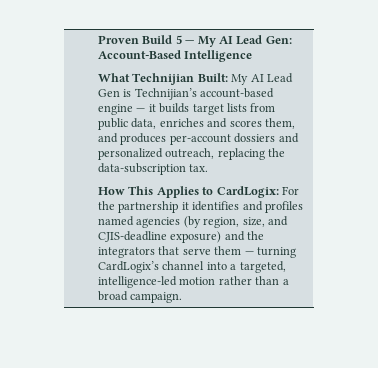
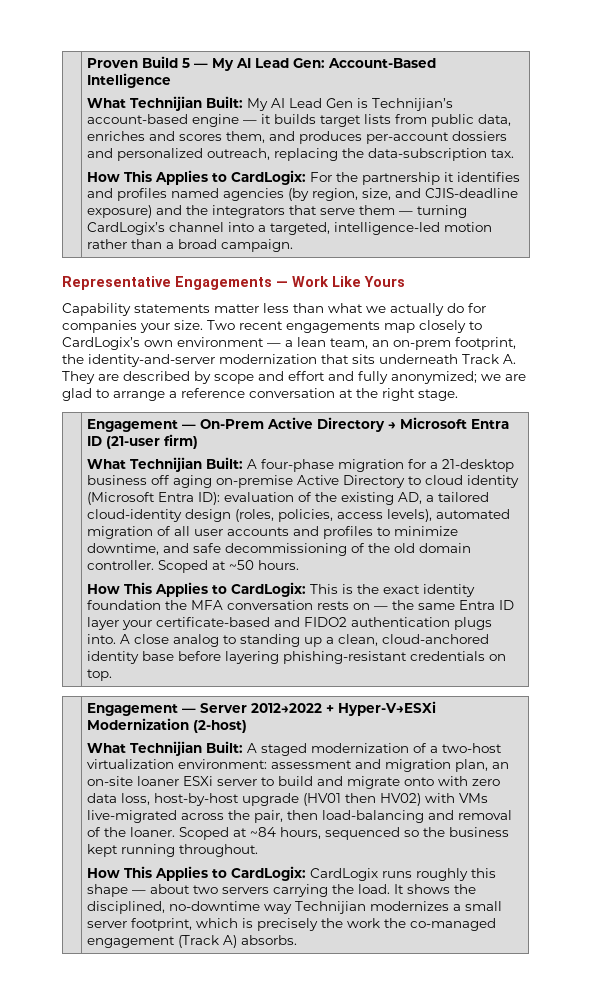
+ Representative Engagements — Work Like Yours
+ Capability statements matter less than what we actually do for companies your size. Two recent engagements map closely to CardLogix’s own environment — a lean team, an on-prem footprint, the identity-and-server modernization that sits underneath Track A. They are described by scope and effort and fully anonymized; we are glad to arrange a reference conversation at the right stage.
+ | Engagement — On-Prem Active Directory → Microsoft Entra ID (21-user firm)
+ What Technijian Built: A four-phase migration for a 21-desktop business off aging on-premise Active Directory to cloud identity (Microsoft Entra ID): evaluation of the existing AD, a tailored cloud-identity design (roles, policies, access levels), automated migration of all user accounts and profiles to minimize downtime, and safe decommissioning of the old domain controller. Scoped at ~50 hours.
+ How This Applies to CardLogix: This is the exact identity foundation the MFA conversation rests on — the same Entra ID layer your certificate-based and FIDO2 authentication plugs into. A close analog to standing up a clean, cloud-anchored identity base before layering phishing-resistant credentials on top.
+ | Engagement — Server 2012→2022 + Hyper-V→ESXi Modernization (2-host)
+ What Technijian Built: A staged modernization of a two-host virtualization environment: assessment and migration plan, an on-site loaner ESXi server to build and migrate onto with zero data loss, host-by-host upgrade (HV01 then HV02) with VMs live-migrated across the pair, then load-balancing and removal of the loaner. Scoped at ~84 hours, sequenced so the business kept running throughout.
+ How This Applies to CardLogix: CardLogix runs roughly this shape — about two servers carrying the load. It shows the disciplined, no-downtime way Technijian modernizes a small server footprint, which is precisely the work the co-managed engagement (Track A) absorbs.

